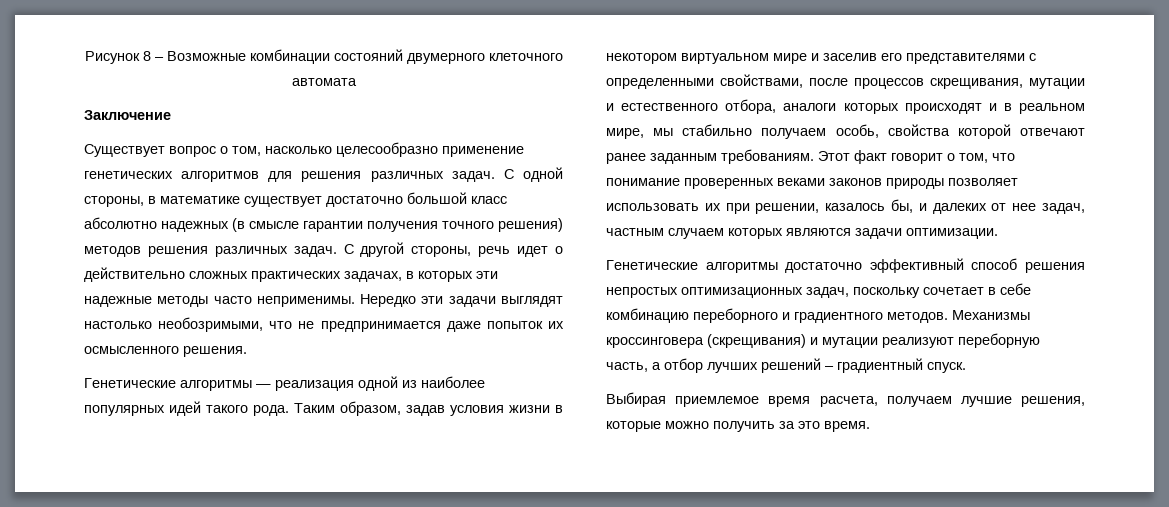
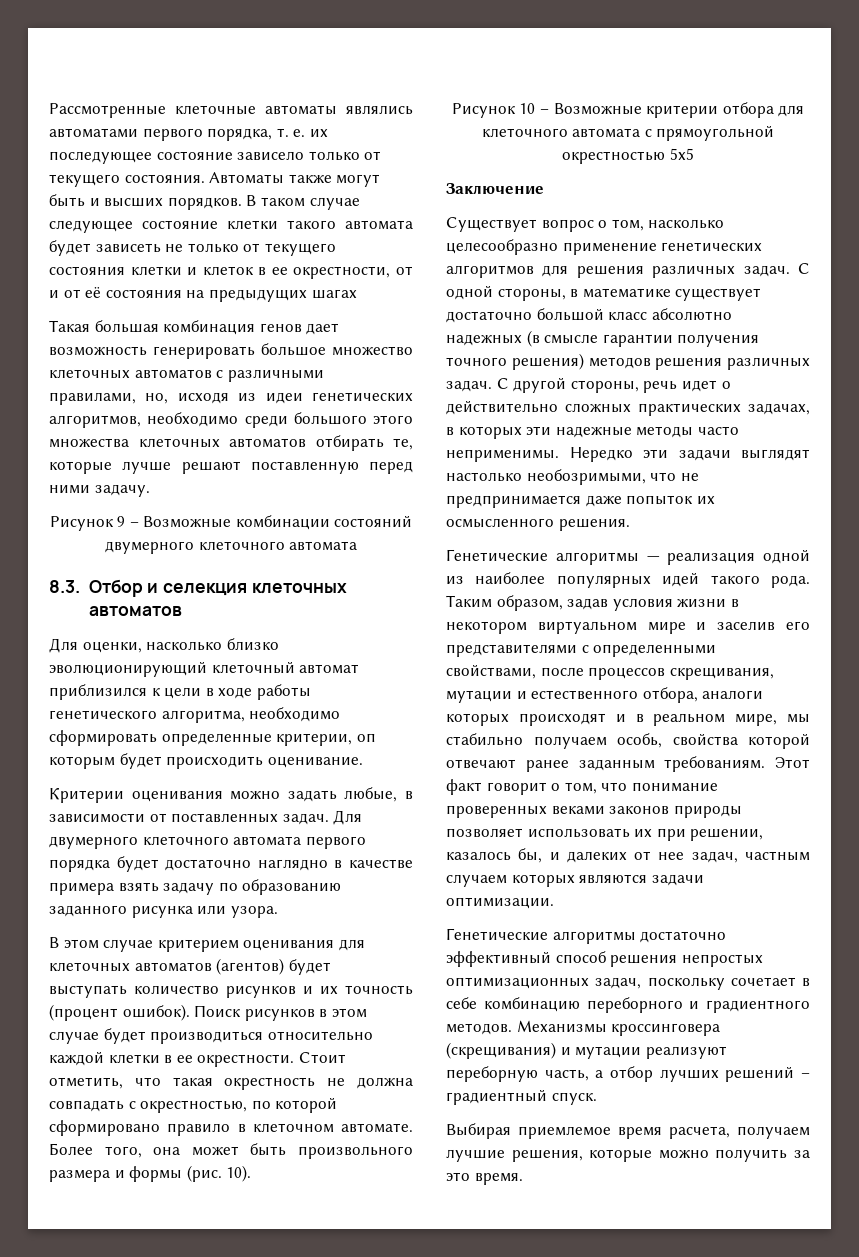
- Рисунок 8 – Возможные комбинации состояний двумерного клеточного автомата
+ Рассмотренные клеточные автоматы являлись автоматами первого порядка, т. е. их последующее состояние зависело только от текущего состояния. Автоматы также могут быть и высших порядков. В таком случае следующее состояние клетки такого автомата будет зависеть не только от текущего состояния клетки и клеток в ее окрестности, от и от её состояния на предыдущих шагах
+ Такая большая комбинация генов дает возможность генерировать большое множество клеточных автоматов с различными правилами, но, исходя из идеи генетических алгоритмов, необходимо среди большого этого множества клеточных автоматов отбирать те, которые лучше решают поставленную перед ними задачу.
+ Рисунок 9 – Возможные комбинации состояний двумерного клеточного автомата
+ 8.3. Отбор и селекция клеточных автоматов
+ Для оценки, насколько близко эволюционирующий клеточный автомат приблизился к цели в ходе работы генетического алгоритма, необходимо сформировать определенные критерии, оп которым будет происходить оценивание.
+ Критерии оценивания можно задать любые, в зависимости от поставленных задач. Для двумерного клеточного автомата первого порядка будет достаточно наглядно в качестве примера взять задачу по образованию заданного рисунка или узора.
+ В этом случае критерием оценивания для клеточных автоматов (агентов) будет выступать количество рисунков и их точность (процент ошибок). Поиск рисунков в этом случае будет производиться относительно каждой клетки в ее окрестности. Стоит отметить, что такая окрестность не должна совпадать с окрестностью, по которой сформировано правило в клеточном автомате. Более того, она может быть произвольного размера и формы (рис. 10).
+ Рисунок 10 – Возможные критерии отбора для клеточного автомата с прямоугольной окрестностью 5x5

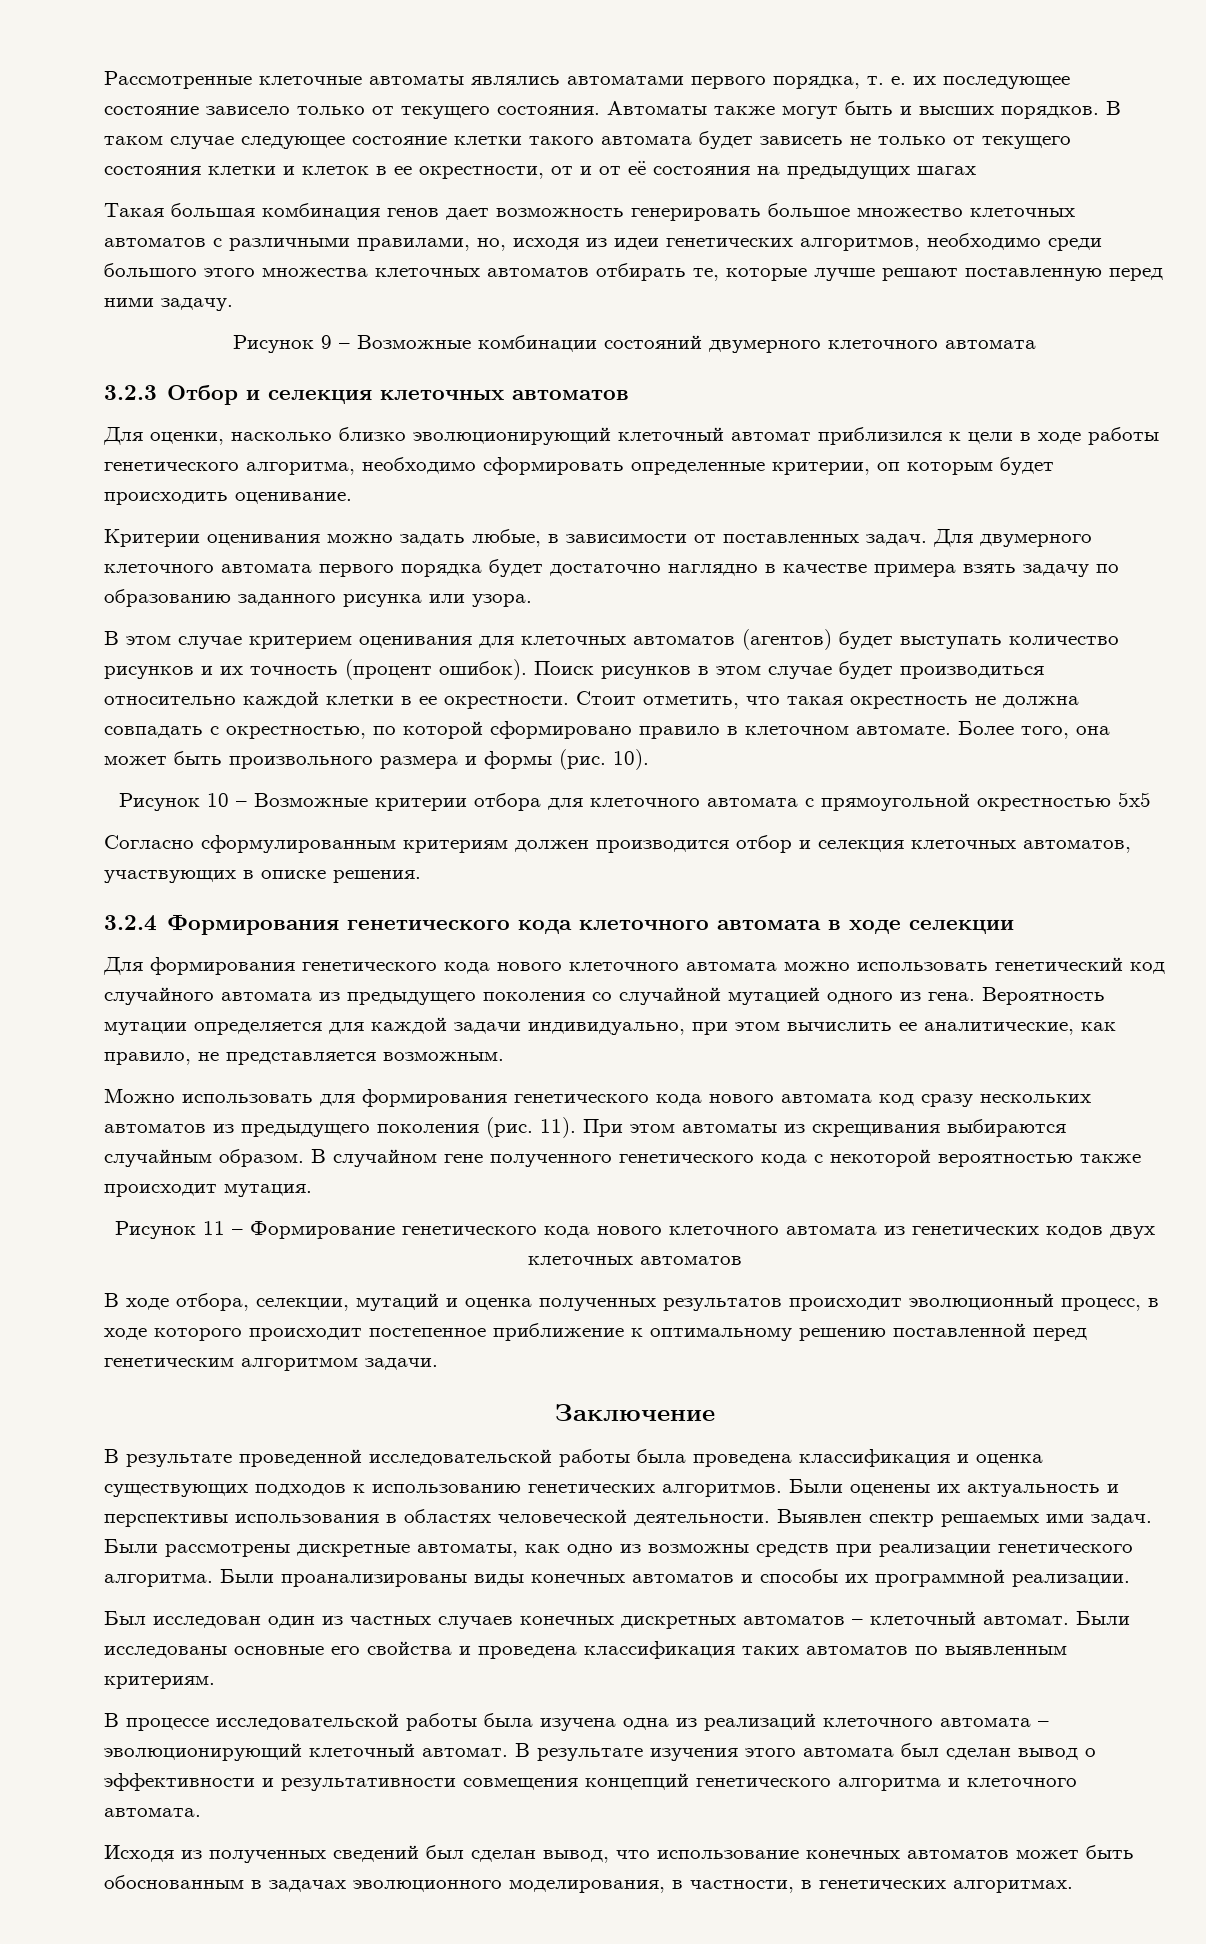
- 8.3. Отбор и селекция клеточных автоматов
+ 3.2.3 Отбор и селекция клеточных автоматов
+ Согласно сформулированным критериям должен производится отбор и селекция клеточных автоматов, участвующих в описке решения.
+ 3.2.4 Формирования генетического кода клеточного автомата в ходе селекции
+ Для формирования генетического кода нового клеточного автомата можно использовать генетический код случайного автомата из предыдущего поколения со случайной мутацией одного из гена. Вероятность мутации определяется для каждой задачи индивидуально, при этом вычислить ее аналитические, как правило, не представляется возможным.
+ Можно использовать для формирования генетического кода нового автомата код сразу нескольких автоматов из предыдущего поколения (рис. 11). При этом автоматы из скрещивания выбираются случайным образом. В случайном гене полученного генетического кода с некоторой вероятностью также происходит мутация.
+ Рисунок 11 – Формирование генетического кода нового клеточного автомата из генетических кодов двух клеточных автоматов
+ В ходе отбора, селекции, мутаций и оценка полученных результатов происходит эволюционный процесс, в ходе которого происходит постепенное приближение к оптимальному решению поставленной перед генетическим алгоритмом задачи.
  Заключение
- Существует вопрос о том, насколько целесообразно применение генетических алгоритмов для решения различных задач. С одной стороны, в математике существует достаточно большой класс абсолютно надежных (в смысле гарантии получения точного решения) методов решения различных задач. С другой стороны, речь идет о действительно сложных практических задачах, в которых эти надежные методы часто неприменимы. Нередко эти задачи выглядят настолько необозримыми, что не предпринимается даже попыток их осмысленного решения.
- Генетические алгоритмы — реализация одной из наиболее популярных идей такого рода. Таким образом, задав условия жизни в некотором виртуальном мире и заселив его представителями с определенными свойствами, после процессов скрещивания, мутации и естественного отбора, аналоги которых происходят и в реальном мире, мы стабильно получаем особь, свойства которой отвечают ранее заданным требованиям. Этот факт говорит о том, что понимание проверенных веками законов природы позволяет использовать их при решении, казалось бы, и далеких от нее задач, частным случаем которых являются задачи оптимизации.
- Генетические алгоритмы достаточно эффективный способ решения непростых оптимизационных задач, поскольку сочетает в себе комбинацию переборного и градиентного методов. Механизмы кроссинговера (скрещивания) и мутации реализуют переборную часть, а отбор лучших решений – градиентный спуск.
- Выбирая приемлемое время расчета, получаем лучшие решения, которые можно получить за это время.
+ В результате проведенной исследовательской работы была проведена классификация и оценка существующих подходов к использованию генетических алгоритмов. Были оценены их актуальность и перспективы использования в областях человеческой деятельности. Выявлен спектр решаемых ими задач. Были рассмотрены дискретные автоматы, как одно из возможны средств при реализации генетического алгоритма. Были проанализированы виды конечных автоматов и способы их программной реализации.
+ Был исследован один из частных случаев конечных дискретных автоматов – клеточный автомат. Были исследованы основные его свойства и проведена классификация таких автоматов по выявленным критериям.
+ В процессе исследовательской работы была изучена одна из реализаций клеточного автомата – эволюционирующий клеточный автомат. В результате изучения этого автомата был сделан вывод о эффективности и результативности совмещения концепций генетического алгоритма и клеточного автомата.
+ Исходя из полученных сведений был сделан вывод, что использование конечных автоматов может быть обоснованным в задачах эволюционного моделирования, в частности, в генетических алгоритмах.

